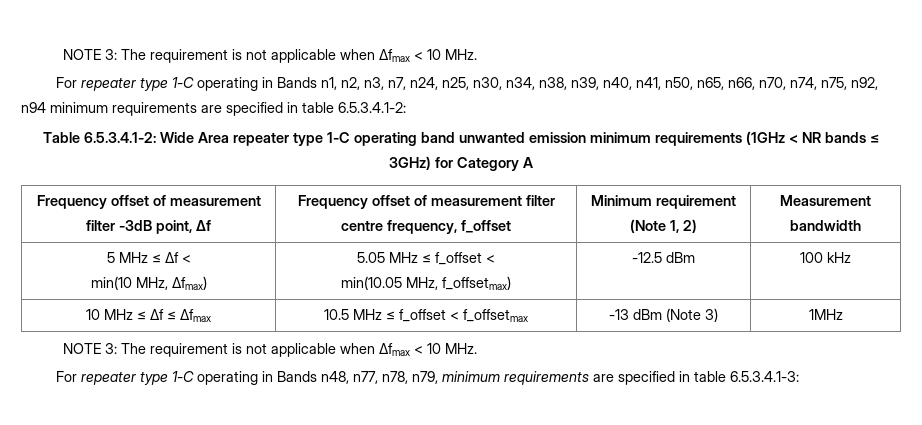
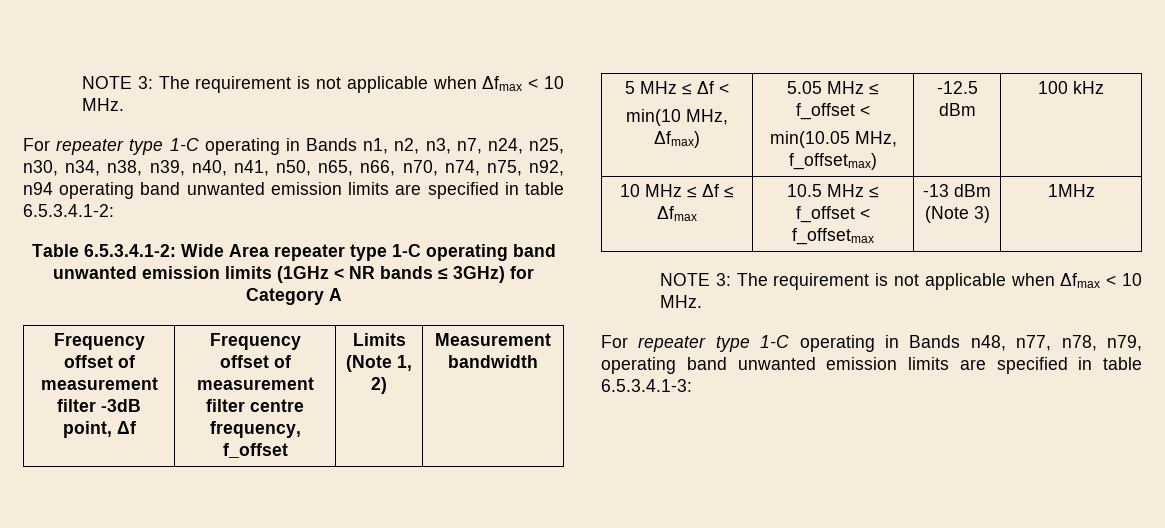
- For repeater type 1-C operating in Bands n1, n2, n3, n7, n24, n25, n30, n34, n38, n39, n40, n41, n50, n65, n66, n70, n74, n75, n92, n94 minimum requirements are specified in table 6.5.3.4.1-2:
+ For repeater type 1-C operating in Bands n1, n2, n3, n7, n24, n25, n30, n34, n38, n39, n40, n41, n50, n65, n66, n70, n74, n75, n92, n94 operating band unwanted emission limits are specified in table 6.5.3.4.1-2:
- Table 6.5.3.4.1-2: Wide Area repeater type 1-C operating band unwanted emission minimum requirements (1GHz < NR bands ≤ 3GHz) for Category A
+ Table 6.5.3.4.1-2: Wide Area repeater type 1-C operating band unwanted emission limits (1GHz < NR bands ≤ 3GHz) for Category A
- Frequency offset of measurement filter -3dB point, Δf | Frequency offset of measurement filter centre frequency, f_offset | Minimum requirement (Note 1, 2) | Measurement bandwidth
+ Frequency offset of measurement filter -3dB point, Δf | Frequency offset of measurement filter centre frequency, f_offset | Limits (Note 1, 2) | Measurement bandwidth
- For repeater type 1-C operating in Bands n48, n77, n78, n79, minimum requirements are specified in table 6.5.3.4.1-3:
+ For repeater type 1-C operating in Bands n48, n77, n78, n79, operating band unwanted emission limits are specified in table 6.5.3.4.1-3:

